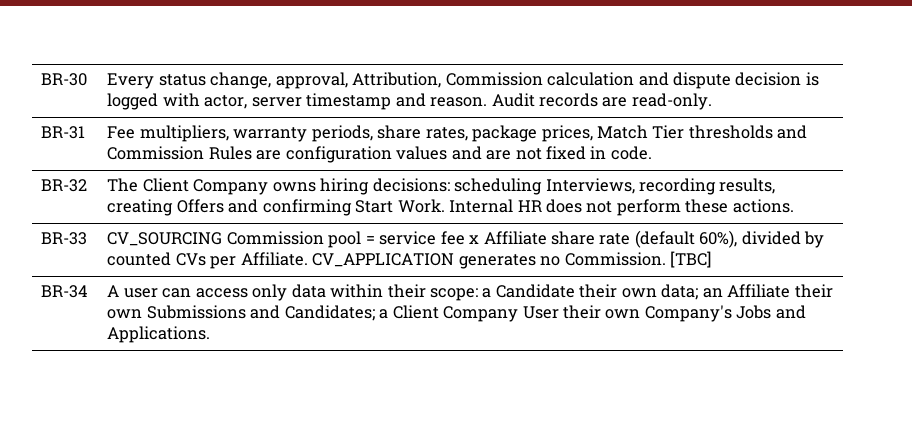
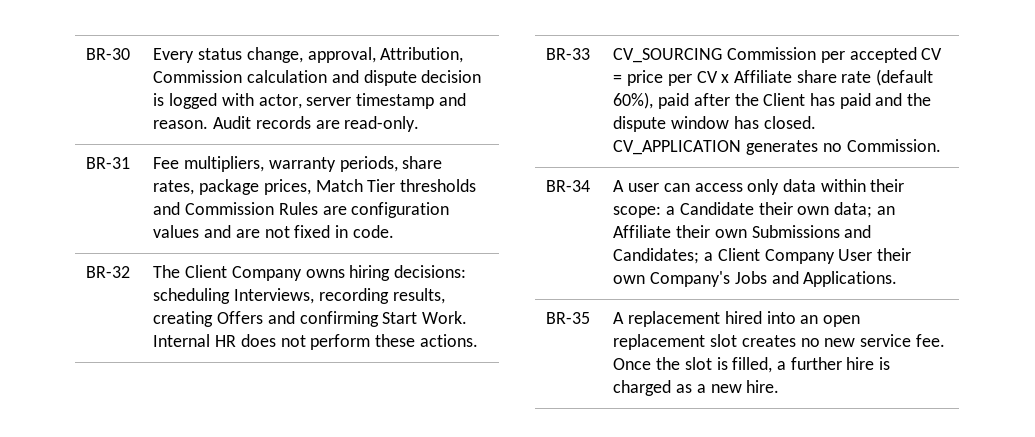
- BR-33 | CV_SOURCING Commission pool = service fee x Affiliate share rate (default 60%), divided by counted CVs per Affiliate. CV_APPLICATION generates no Commission. [TBC]
+ BR-33 | CV_SOURCING Commission per accepted CV = price per CV x Affiliate share rate (default 60%), paid after the Client has paid and the dispute window has closed. CV_APPLICATION generates no Commission.
+ BR-35 | A replacement hired into an open replacement slot creates no new service fee. Once the slot is filled, a further hire is charged as a new hire.

